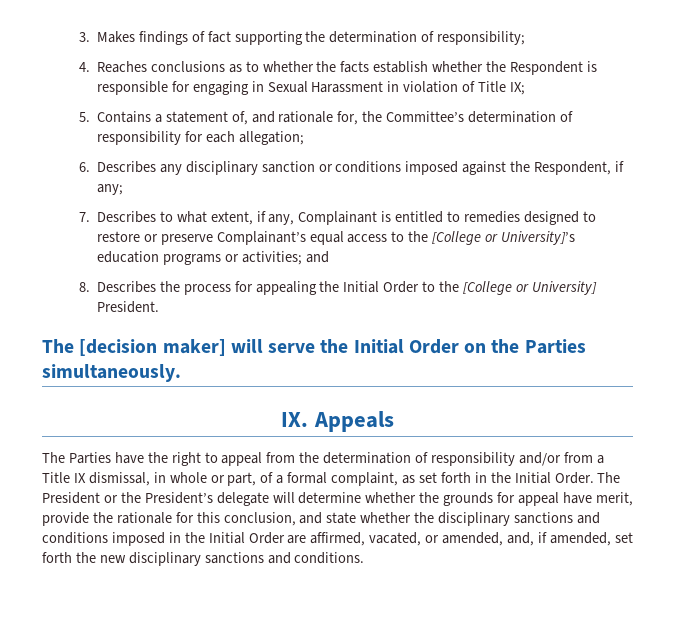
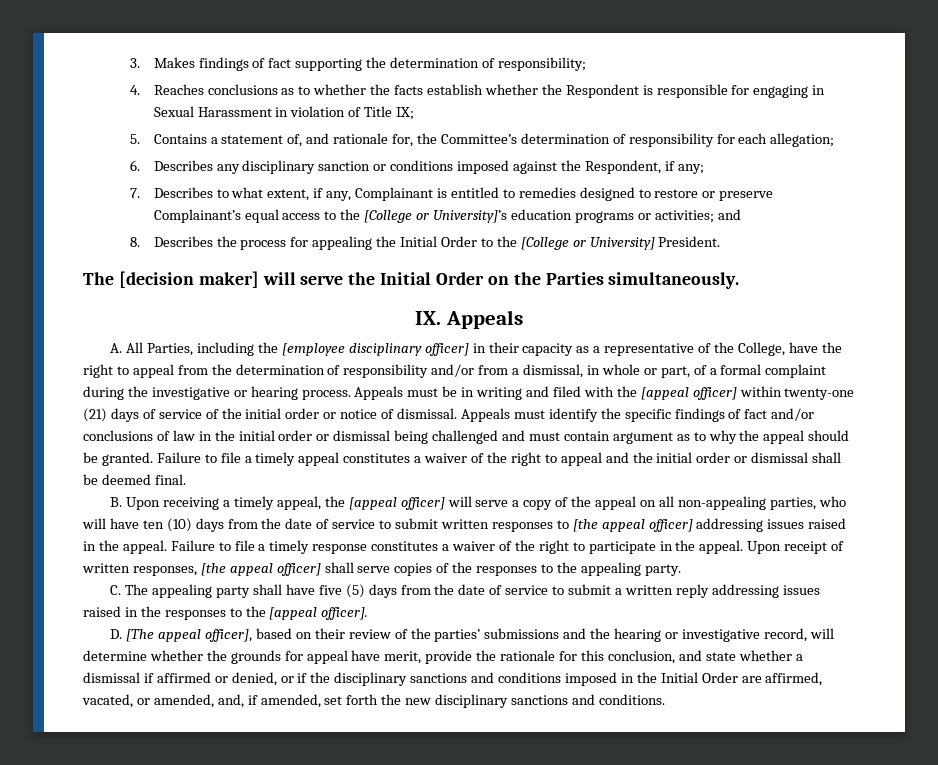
- The Parties have the right to appeal from the determination of responsibility and/or from a Title IX dismissal, in whole or part, of a formal complaint, as set forth in the Initial Order. The President or the President’s delegate will determine whether the grounds for appeal have merit, provide the rationale for this conclusion, and state whether the disciplinary sanctions and conditions imposed in the Initial Order are affirmed, vacated, or amended, and, if amended, set forth the new disciplinary sanctions and conditions.
+ A. All Parties, including the [employee disciplinary officer] in their capacity as a representative of the College, have the right to appeal from the determination of responsibility and/or from a dismissal, in whole or part, of a formal complaint during the investigative or hearing process. Appeals must be in writing and filed with the [appeal officer] within twenty-one (21) days of service of the initial order or notice of dismissal. Appeals must identify the specific findings of fact and/or conclusions of law in the initial order or dismissal being challenged and must contain argument as to why the appeal should be granted. Failure to file a timely appeal constitutes a waiver of the right to appeal and the initial order or dismissal shall be deemed final.
+ B. Upon receiving a timely appeal, the [appeal officer] will serve a copy of the appeal on all non-appealing parties, who will have ten (10) days from the date of service to submit written responses to [the appeal officer] addressing issues raised in the appeal. Failure to file a timely response constitutes a waiver of the right to participate in the appeal. Upon receipt of written responses, [the appeal officer] shall serve copies of the responses to the appealing party.
+ C. The appealing party shall have five (5) days from the date of service to submit a written reply addressing issues raised in the responses to the [appeal officer].
+ D. [The appeal officer], based on their review of the parties’ submissions and the hearing or investigative record, will determine whether the grounds for appeal have merit, provide the rationale for this conclusion, and state whether a dismissal if affirmed or denied, or if the disciplinary sanctions and conditions imposed in the Initial Order are affirmed, vacated, or amended, and, if amended, set forth the new disciplinary sanctions and conditions.

